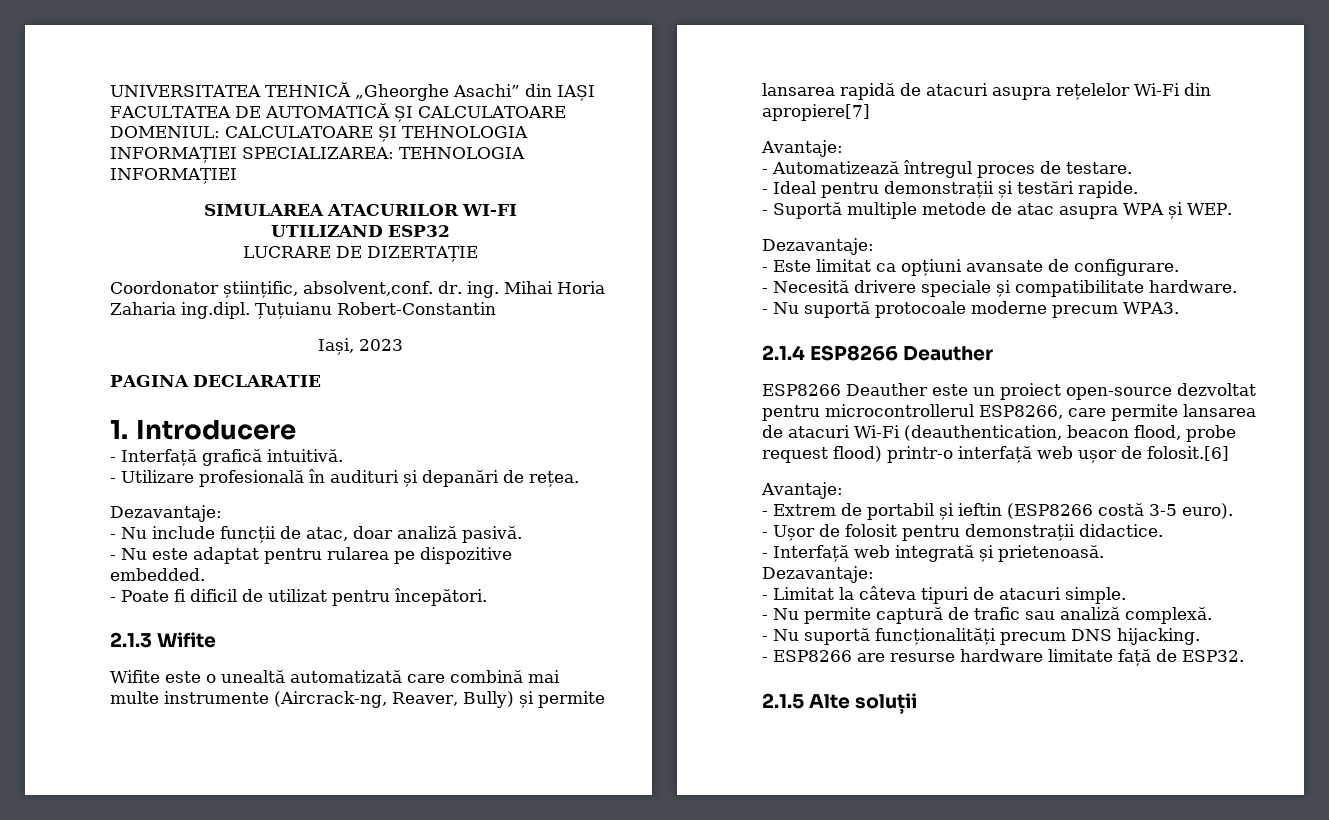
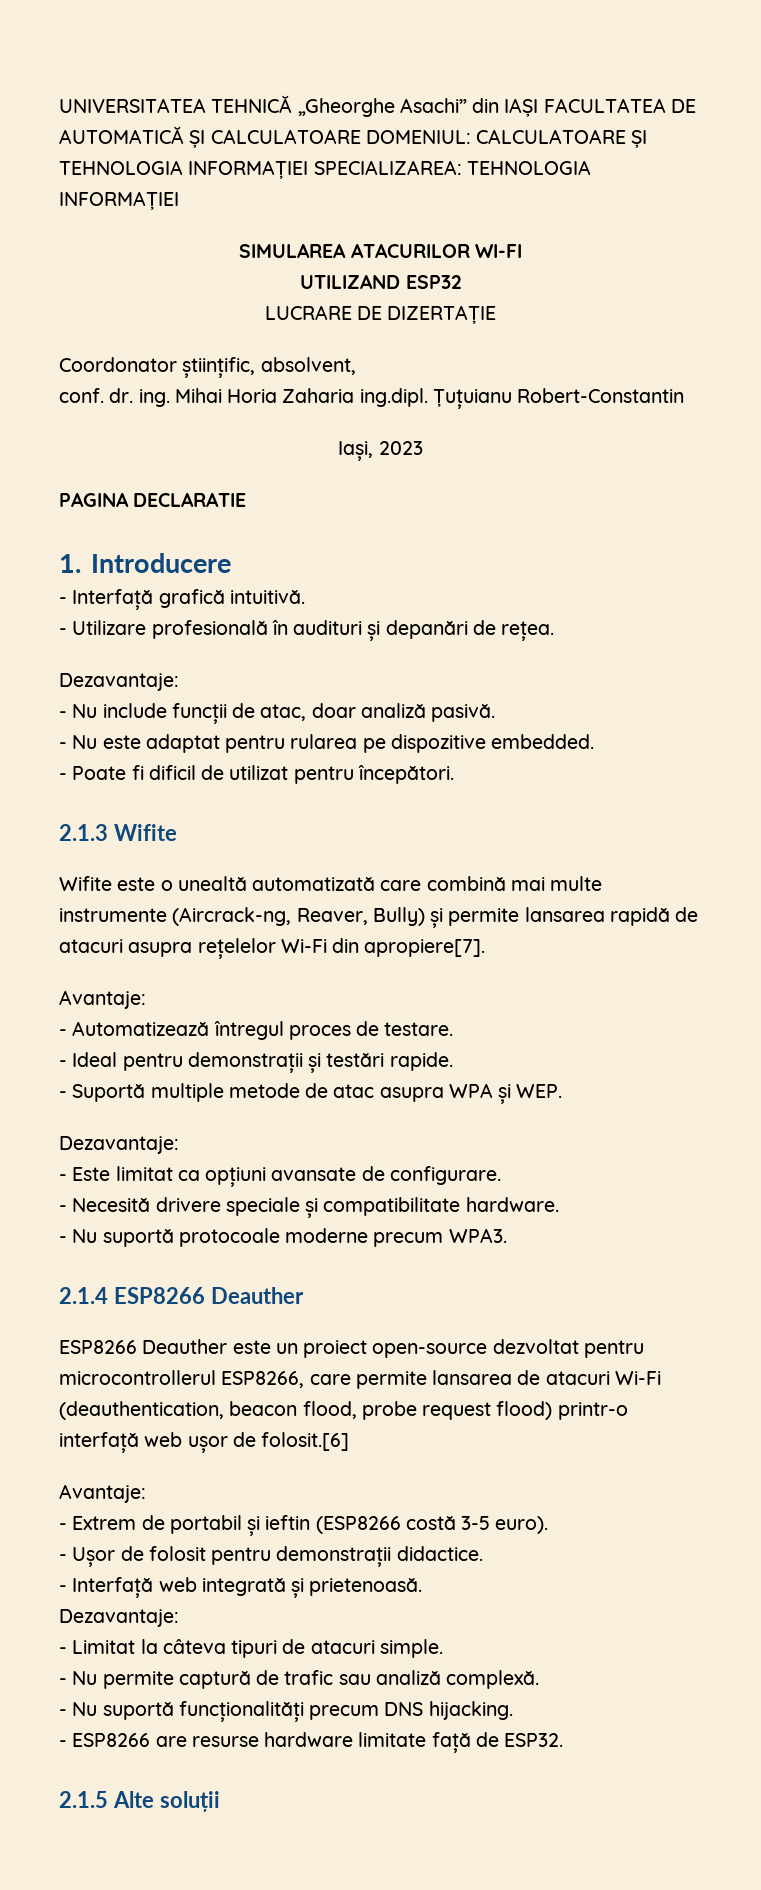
- Coordonator științific, absolvent,conf. dr. ing.
+ Coordonator științific, absolvent,
+ conf. dr. ing.
- Wifite este o unealtă automatizată care combină mai multe instrumente (Aircrack-ng, Reaver, Bully) și permite lansarea rapidă de atacuri asupra rețelelor Wi-Fi din apropiere[7]
+ Wifite este o unealtă automatizată care combină mai multe instrumente (Aircrack-ng, Reaver, Bully) și permite lansarea rapidă de atacuri asupra rețelelor Wi-Fi din apropiere[7].

